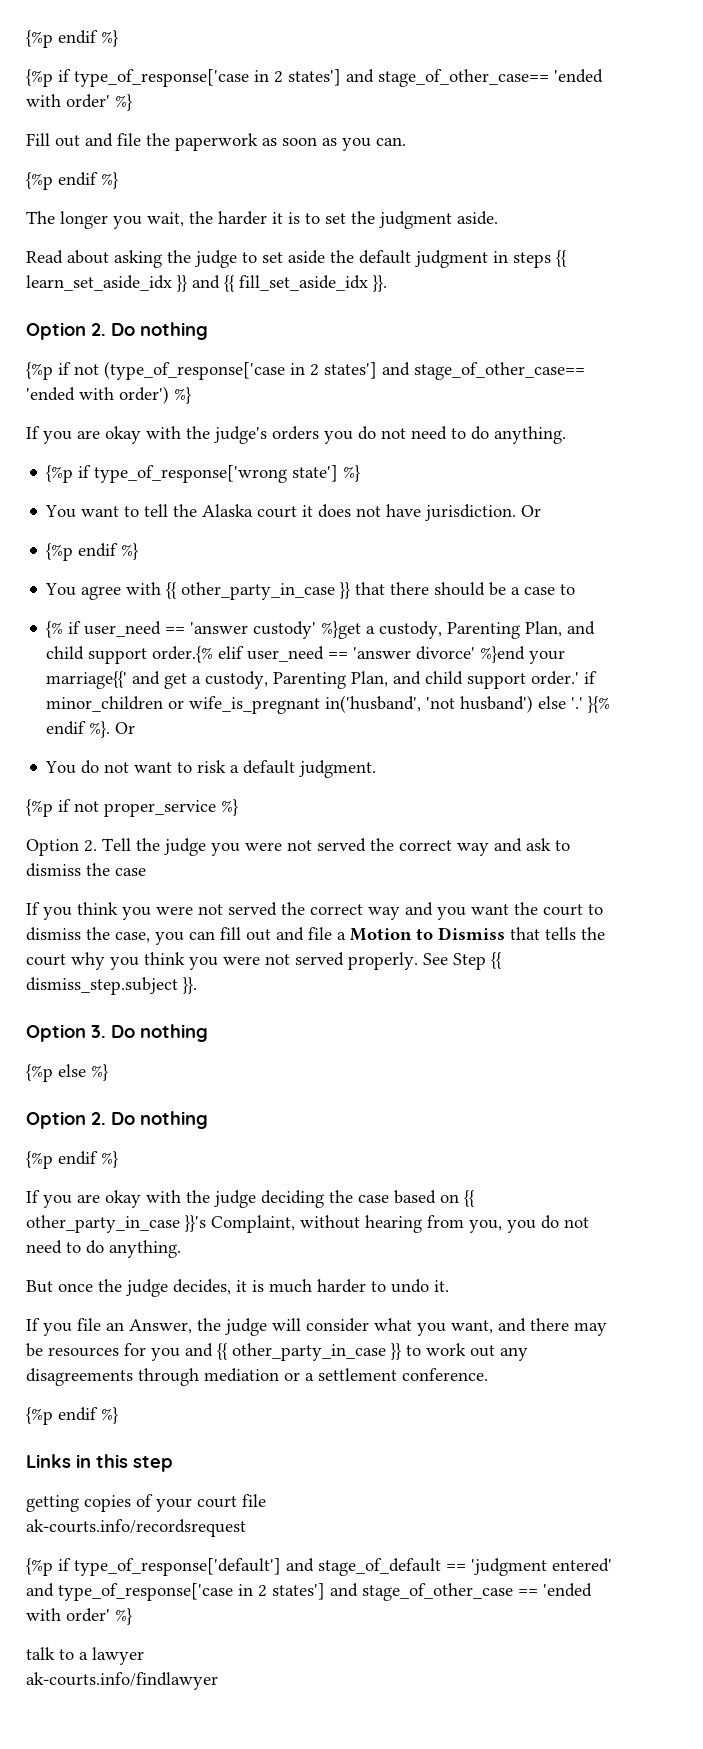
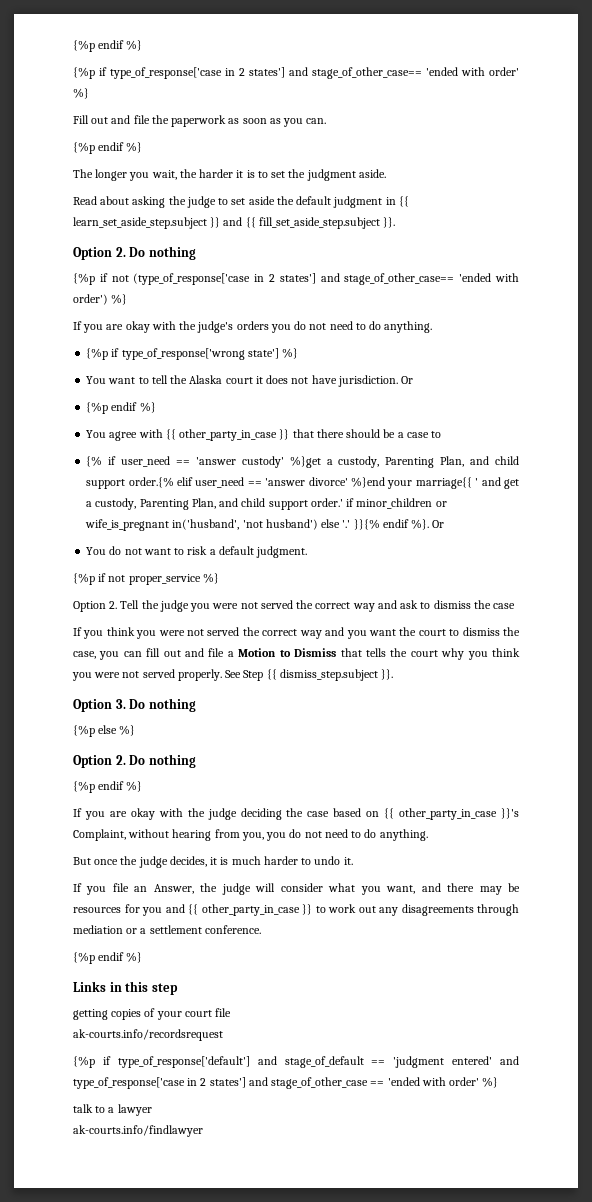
- Read about asking the judge to set aside the default judgment in steps {{ learn_set_aside_idx }} and {{ fill_set_aside_idx }}.
+ Read about asking the judge to set aside the default judgment in {{ learn_set_aside_step.subject }} and {{ fill_set_aside_step.subject }}.
- {% if user_need == 'answer custody' %}get a custody, Parenting Plan, and child support order.{% elif user_need == 'answer divorce' %}end your marriage{{' and get a custody, Parenting Plan, and child support order.' if minor_children or wife_is_pregnant in('husband', 'not husband') else '.'
+ {% if user_need == 'answer custody' %}get a custody, Parenting Plan, and child support order.{% elif user_need == 'answer divorce' %}end your marriage{{ ' and get a custody, Parenting Plan, and child support order.' if minor_children or wife_is_pregnant in('husband', 'not husband') else '.'
- }{% endif %}.
+ }}{% endif %}.

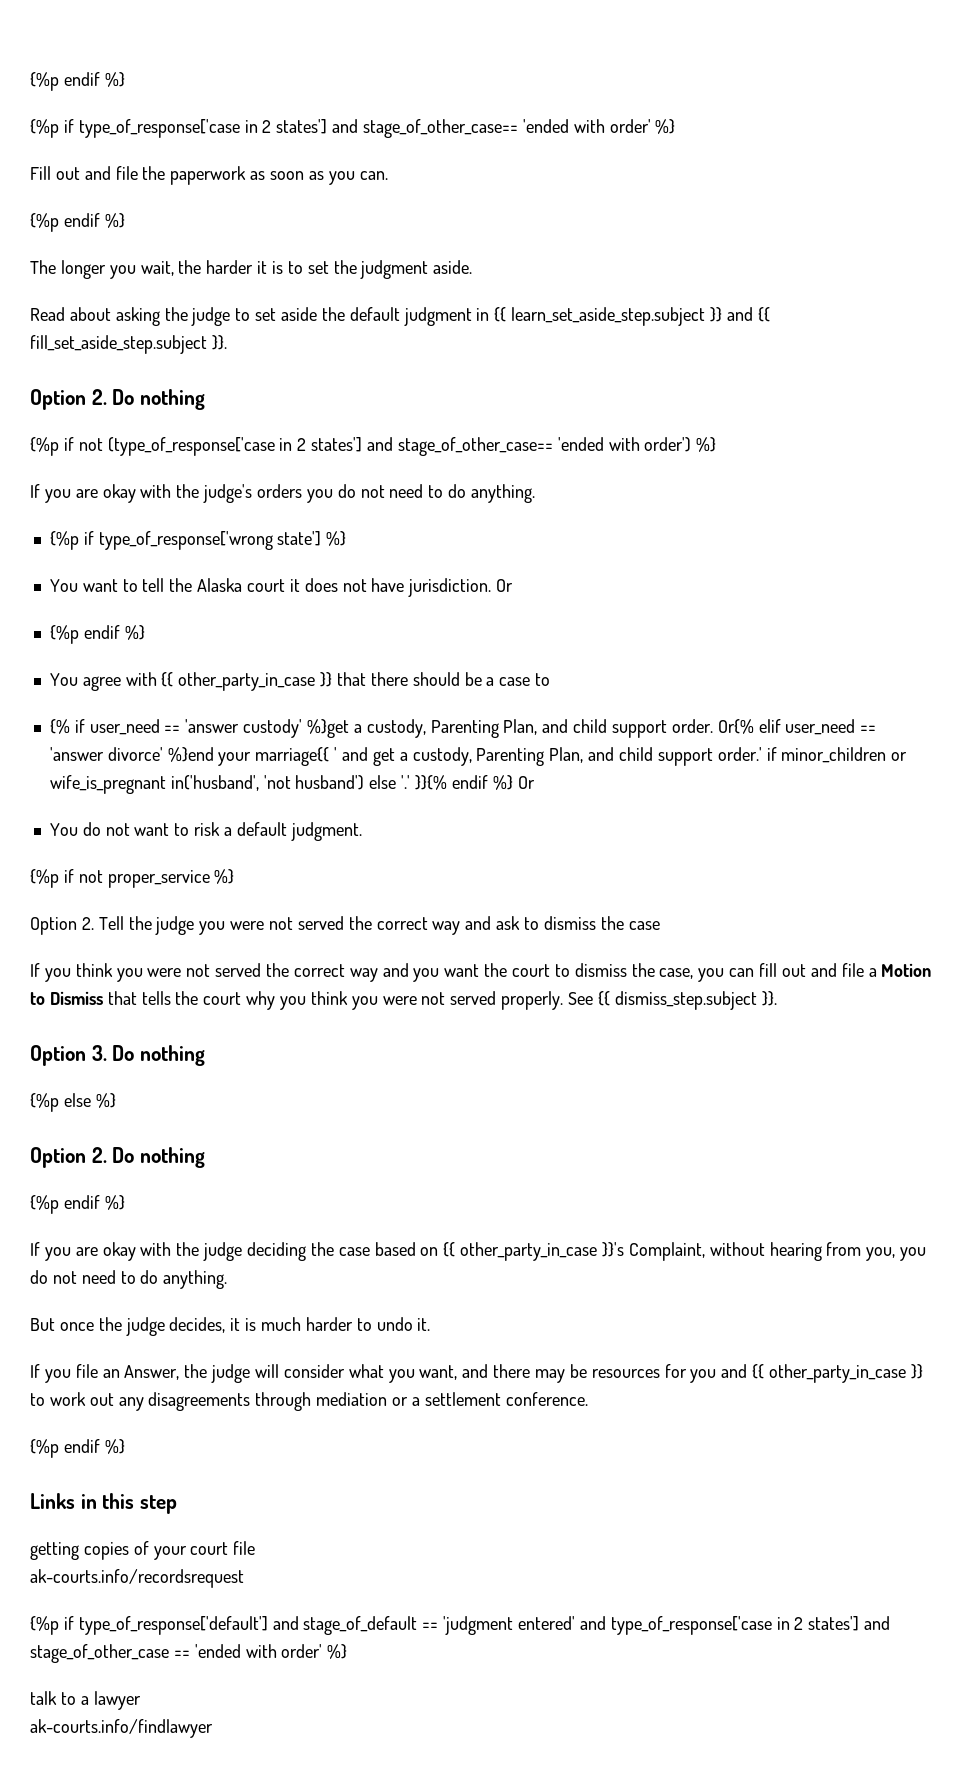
- {% if user_need == 'answer custody' %}get a custody, Parenting Plan, and child support order.{% elif user_need == 'answer divorce' %}end your marriage{{ ' and get a custody, Parenting Plan, and child support order.' if minor_children or wife_is_pregnant in('husband', 'not husband') else '.'
+ {% if user_need == 'answer custody' %}get a custody, Parenting Plan, and child support order. Or{% elif user_need == 'answer divorce' %}end your marriage{{ ' and get a custody, Parenting Plan, and child support order.' if minor_children or wife_is_pregnant in('husband', 'not husband') else '.'
- }}{% endif %}. Or
+ }}{% endif %} Or
- See Step {{ dismiss_step.subject }}.
+ See {{ dismiss_step.subject }}.

